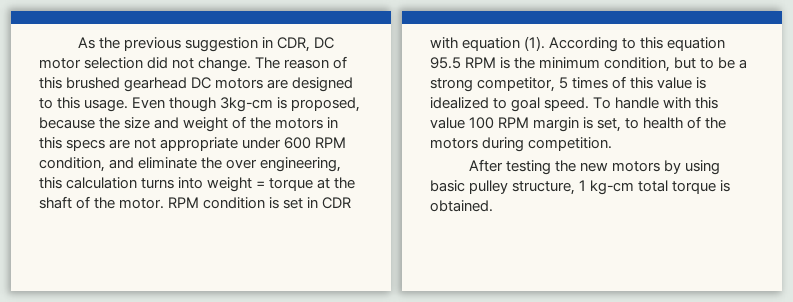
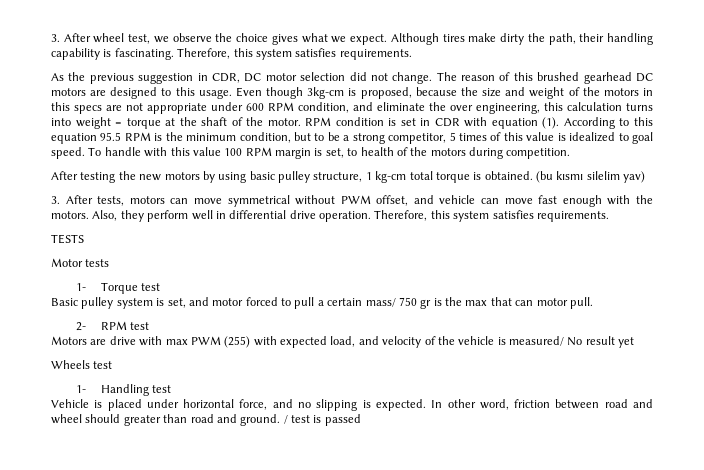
+ 3. After wheel test, we observe the choice gives what we expect. Although tires make dirty the path, their handling capability is fascinating. Therefore, this system satisfies requirements.
+ (bu kısmı silelim yav)
+ 3. After tests, motors can move symmetrical without PWM offset, and vehicle can move fast enough with the motors. Also, they perform well in differential drive operation. Therefore, this system satisfies requirements.
+ TESTS
+ Motor tests
+ 1- Torque test
+ Basic pulley system is set, and motor forced to pull a certain mass/ 750 gr is the max that can motor pull.
+ 2- RPM test
+ Motors are drive with max PWM (255) with expected load, and velocity of the vehicle is measured/ No result yet
+ Wheels test
+ 1- Handling test
+ Vehicle is placed under horizontal force, and no slipping is expected. In other word, friction between road and wheel should greater than road and ground. / test is passed

